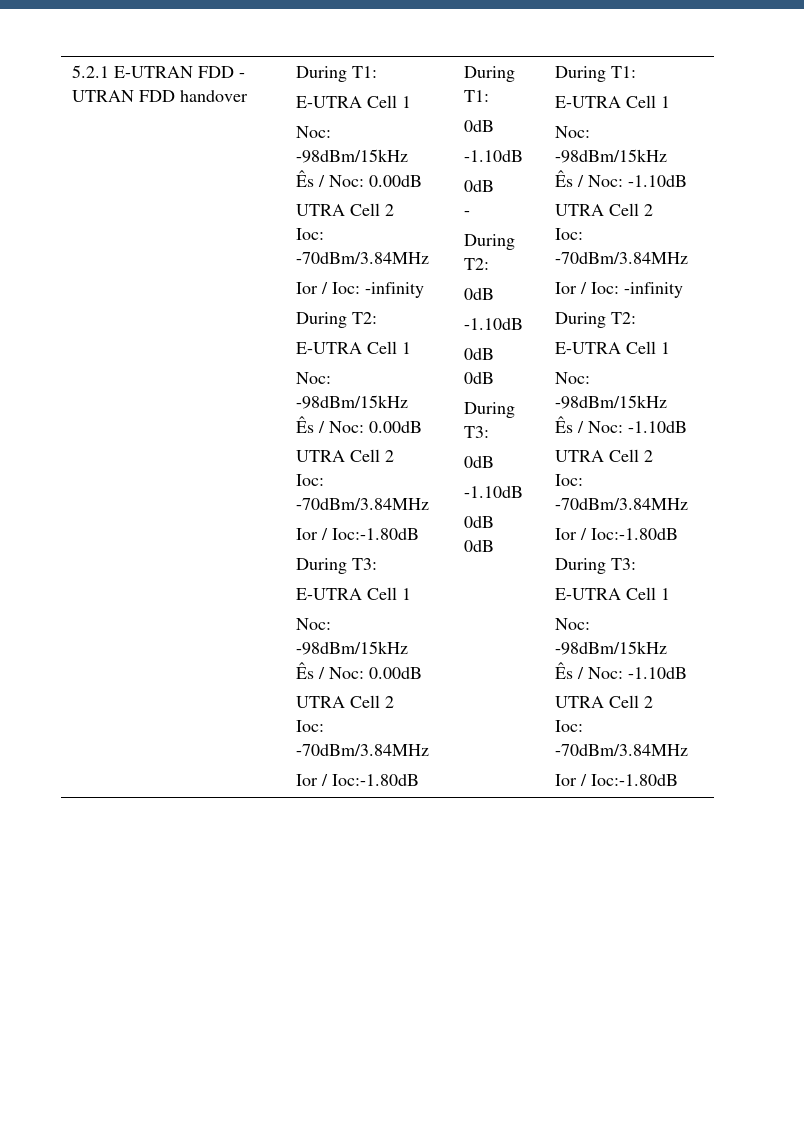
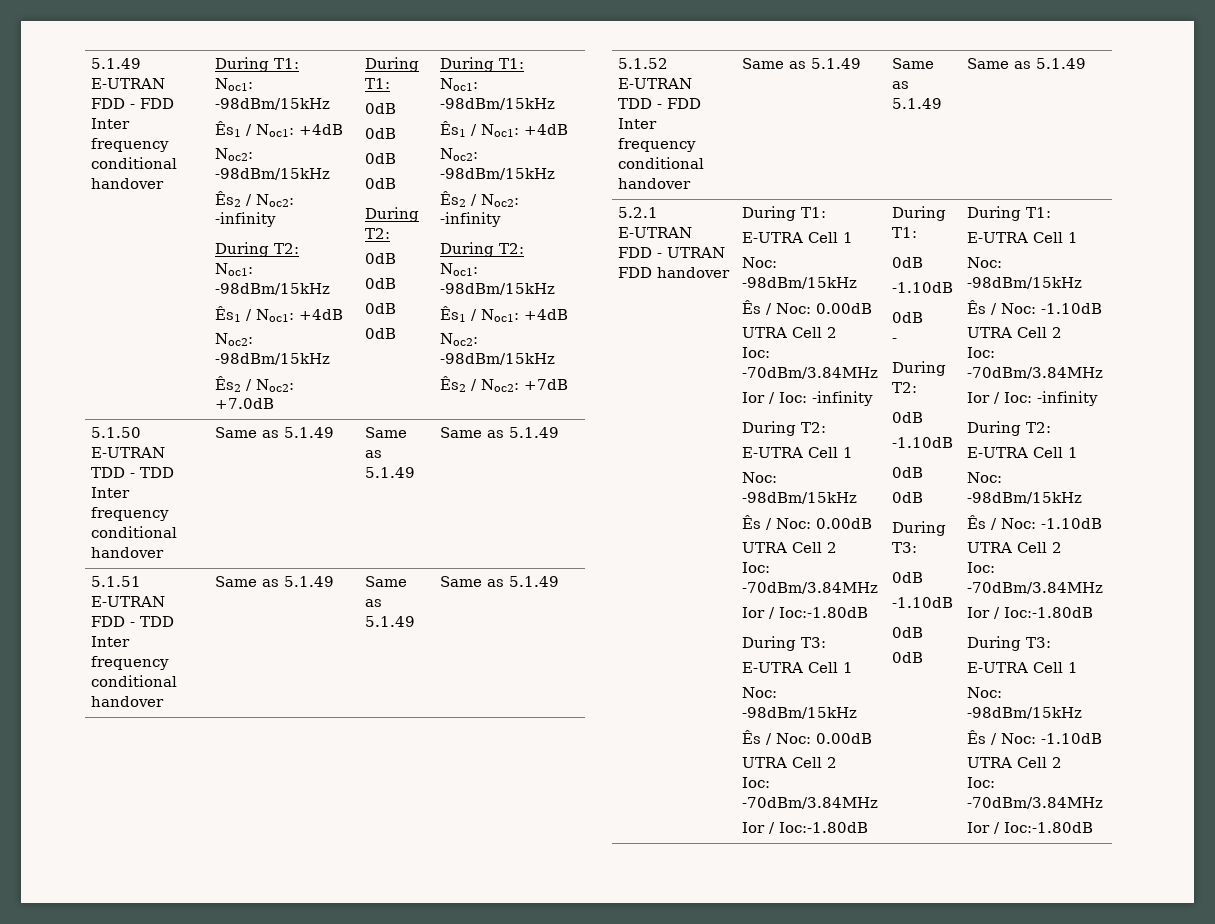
+ 5.1.49 E-UTRAN FDD - FDD Inter frequency conditional handover | During T1:
+ Noc1: -98dBm/15kHz
+ Ês1 / Noc1: +4dB
+ Noc2: -98dBm/15kHz
+ Ês2 / Noc2: -infinity
+ During T2:
+ Noc1: -98dBm/15kHz
+ Ês1 / Noc1: +4dB
+ Noc2: -98dBm/15kHz
+ Ês2 / Noc2: +7.0dB | During T1:
+ 0dB
+ 0dB
+ 0dB
+ 0dB
+ During T2:
+ 0dB
+ 0dB
+ 0dB
+ 0dB | During T1:
+ Noc1: -98dBm/15kHz
+ Ês1 / Noc1: +4dB
+ Noc2: -98dBm/15kHz
+ Ês2 / Noc2: -infinity
+ During T2:
+ Noc1: -98dBm/15kHz
+ Ês1 / Noc1: +4dB
+ Noc2: -98dBm/15kHz
+ Ês2 / Noc2: +7dB
+ 5.1.50 E-UTRAN TDD - TDD Inter frequency conditional handover | Same as 5.1.49 | Same as 5.1.49 | Same as 5.1.49
+ 5.1.51 E-UTRAN FDD - TDD Inter frequency conditional handover | Same as 5.1.49 | Same as 5.1.49 | Same as 5.1.49
+ 5.1.52 E-UTRAN TDD - FDD Inter frequency conditional handover | Same as 5.1.49 | Same as 5.1.49 | Same as 5.1.49

